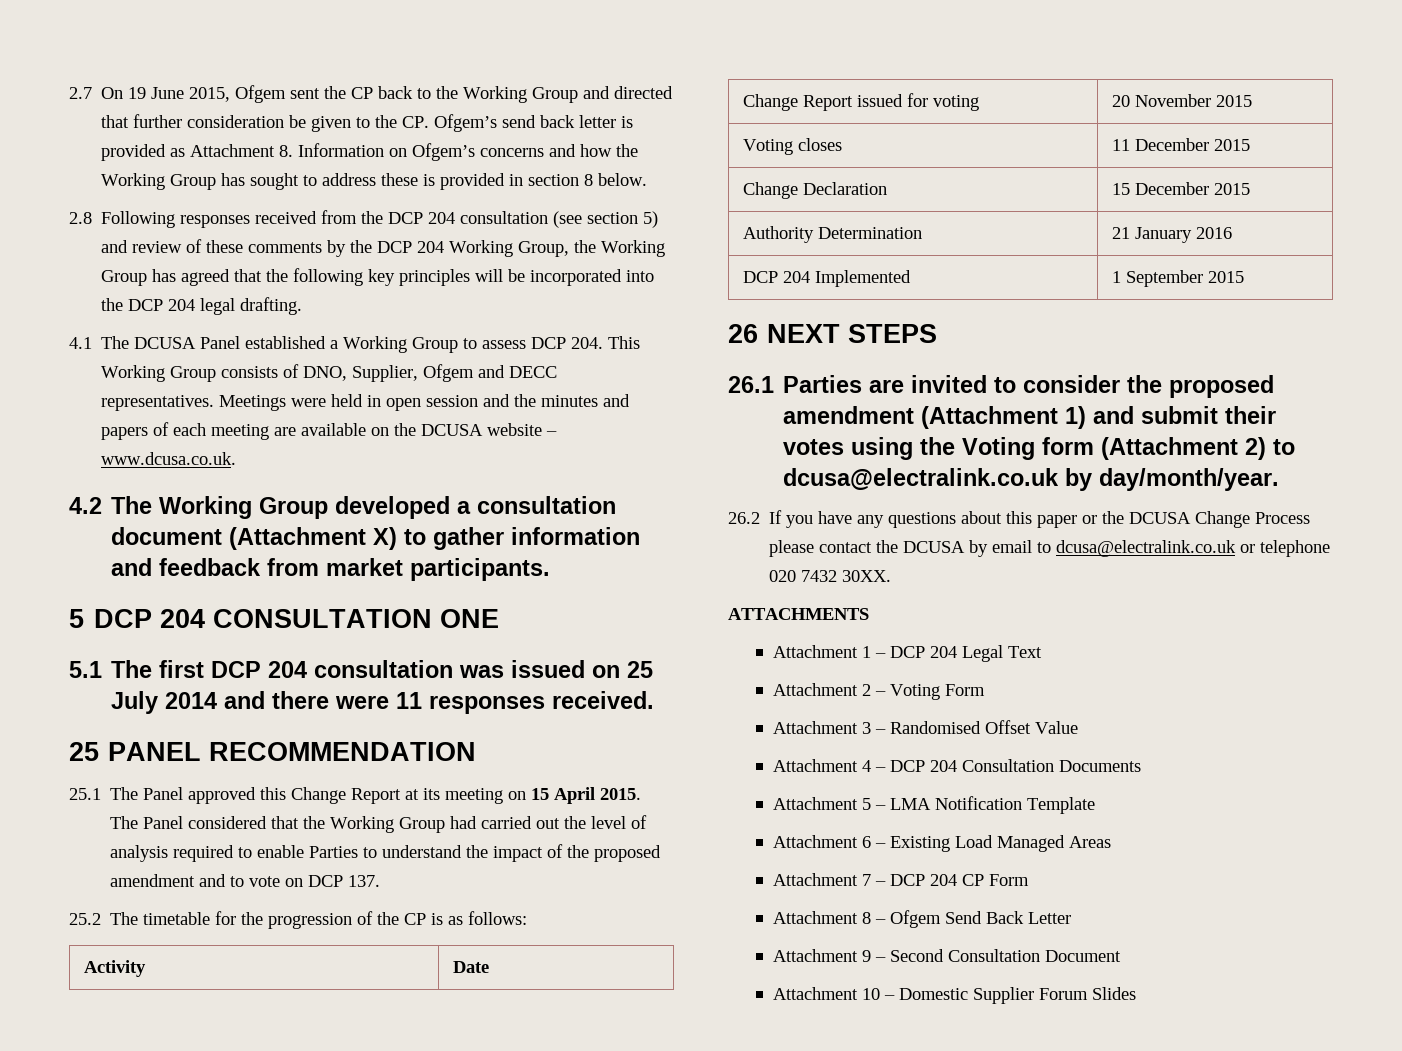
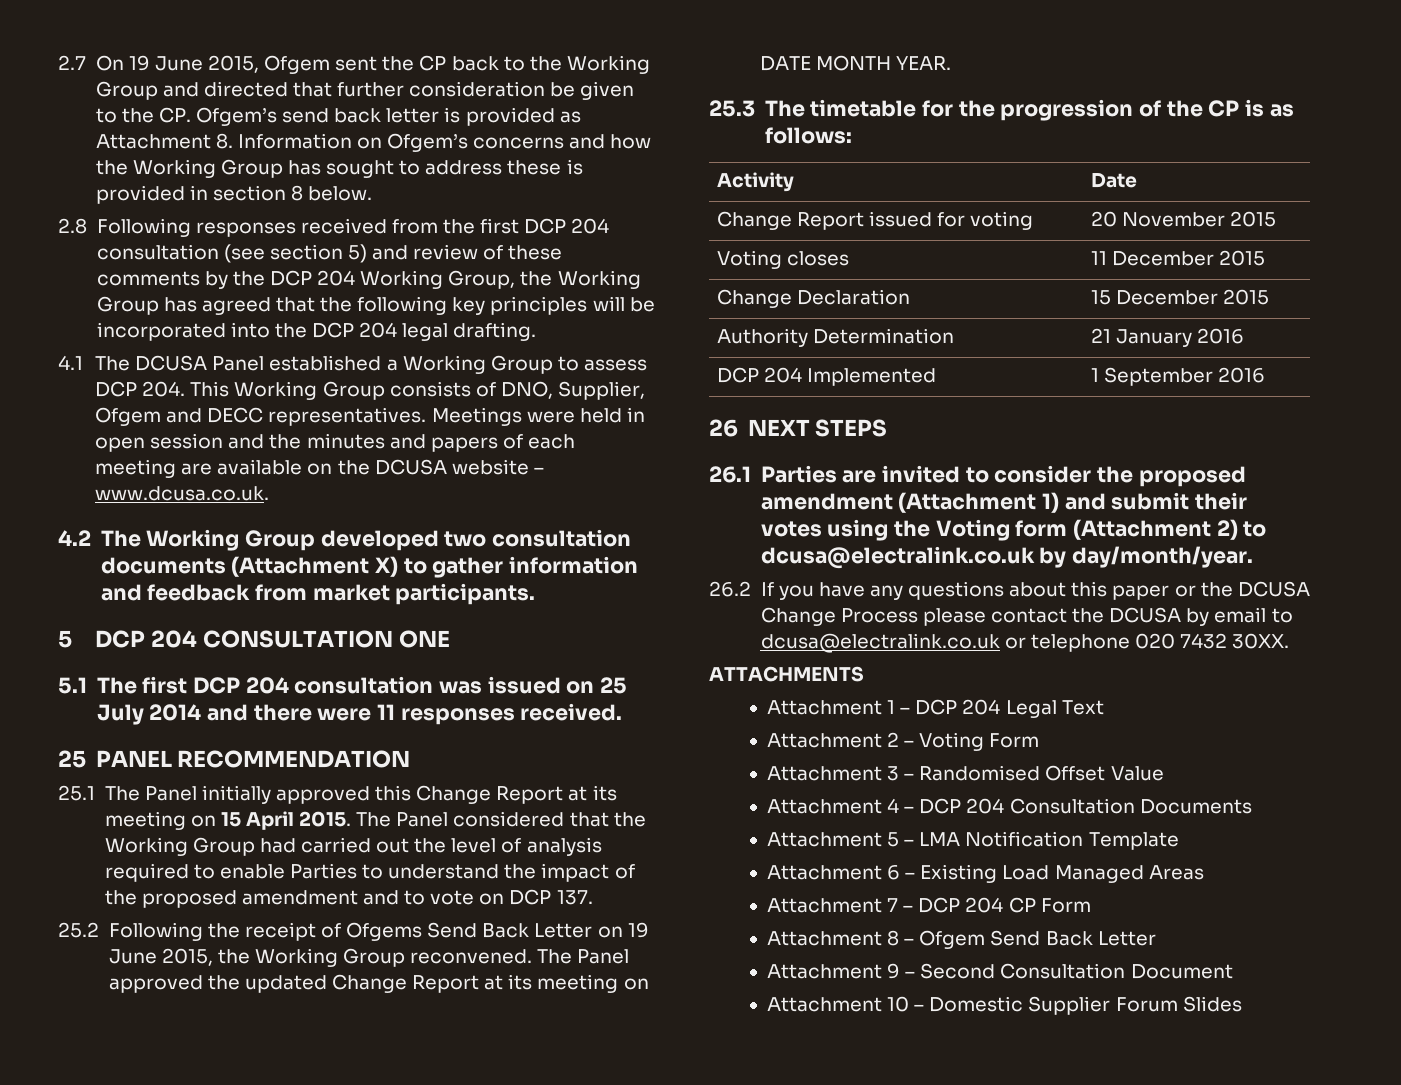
- 2.8 Following responses received from the DCP 204 consultation (see section 5) and review of these comments by the DCP 204 Working Group, the Working Group has agreed that the following key principles will be incorporated into the DCP 204 legal drafting.
+ 2.8 Following responses received from the first DCP 204 consultation (see section 5) and review of these comments by the DCP 204 Working Group, the Working Group has agreed that the following key principles will be incorporated into the DCP 204 legal drafting.
- 4.2 The Working Group developed a consultation document (Attachment X) to gather information and feedback from market participants.
+ 4.2 The Working Group developed two consultation documents (Attachment X) to gather information and feedback from market participants.
- 25.1 The Panel approved this Change Report at its meeting on 15 April 2015.
+ 25.1 The Panel initially approved this Change Report at its meeting on 15 April 2015.
- 25.2 The timetable for the progression of the CP is as follows:
+ 25.2 Following the receipt of Ofgems Send Back Letter on 19 June 2015, the Working Group reconvened. The Panel approved the updated Change Report at its meeting on DATE MONTH YEAR.
+ 25.3 The timetable for the progression of the CP is as follows:
- DCP 204 Implemented | 1 September 2015
+ DCP 204 Implemented | 1 September 2016

